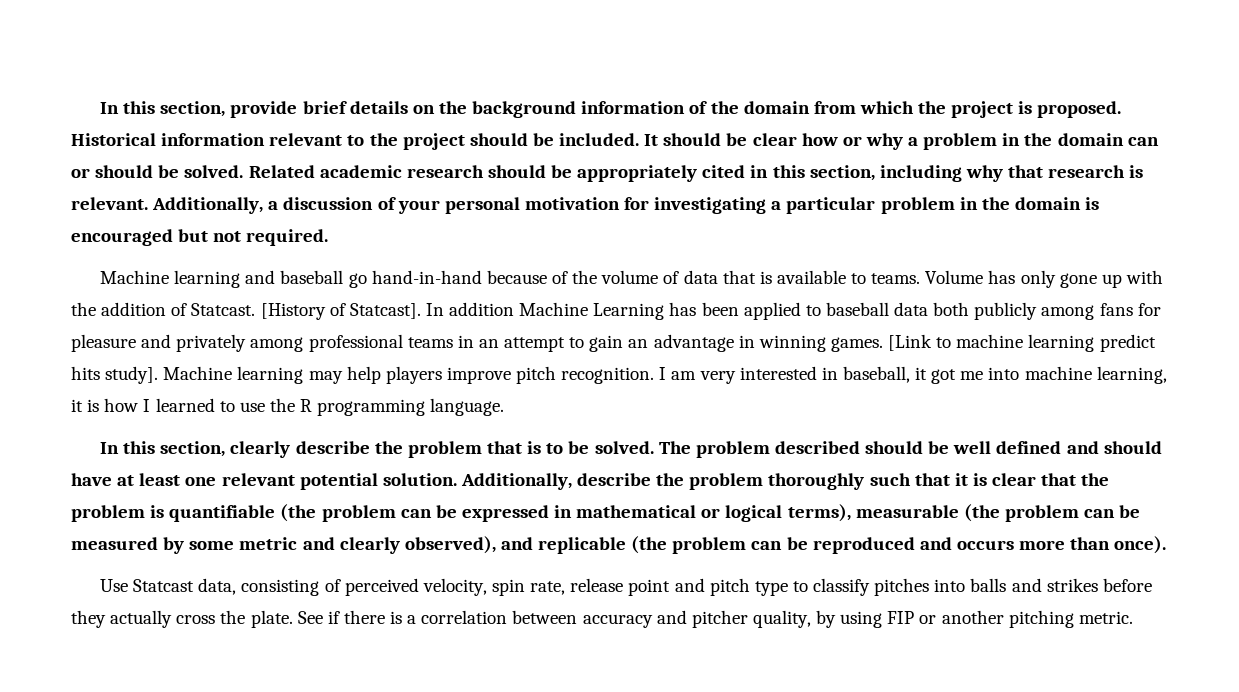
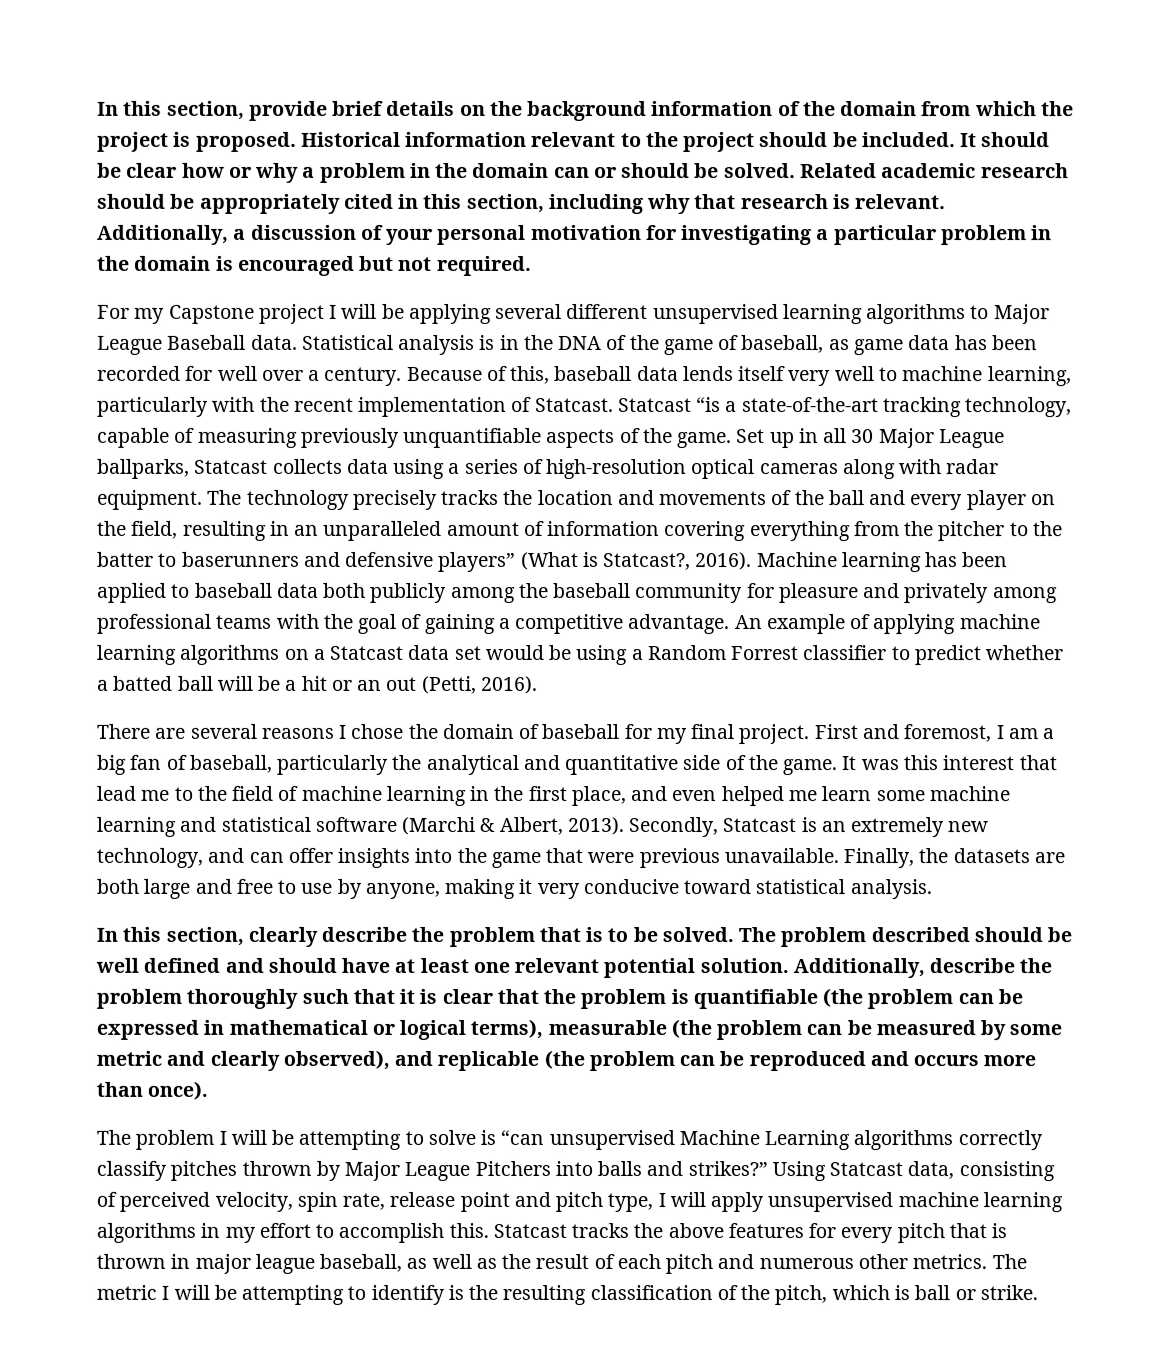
- Machine learning and baseball go hand-in-hand because of the volume of data that is available to teams. Volume has only gone up with the addition of Statcast. [History of Statcast]. In addition Machine Learning has been applied to baseball data both publicly among fans for pleasure and privately among professional teams in an attempt to gain an advantage in winning games. [Link to machine learning predict hits study]. Machine learning may help players improve pitch recognition. I am very interested in baseball, it got me into machine learning, it is how I learned to use the R programming language.
+ For my Capstone project I will be applying several different unsupervised learning algorithms to Major League Baseball data. Statistical analysis is in the DNA of the game of baseball, as game data has been recorded for well over a century. Because of this, baseball data lends itself very well to machine learning, particularly with the recent implementation of Statcast. Statcast “is a state-of-the-art tracking technology, capable of measuring previously unquantifiable aspects of the game. Set up in all 30 Major League ballparks, Statcast collects data using a series of high-resolution optical cameras along with radar equipment. The technology precisely tracks the location and movements of the ball and every player on the field, resulting in an unparalleled amount of information covering everything from the pitcher to the batter to baserunners and defensive players” (What is Statcast?, 2016). Machine learning has been applied to baseball data both publicly among the baseball community for pleasure and privately among professional teams with the goal of gaining a competitive advantage. An example of applying machine learning algorithms on a Statcast data set would be using a Random Forrest classifier to predict whether a batted ball will be a hit or an out (Petti, 2016).
+ There are several reasons I chose the domain of baseball for my final project. First and foremost, I am a big fan of baseball, particularly the analytical and quantitative side of the game. It was this interest that lead me to the field of machine learning in the first place, and even helped me learn some machine learning and statistical software (Marchi & Albert, 2013). Secondly, Statcast is an extremely new technology, and can offer insights into the game that were previous unavailable. Finally, the datasets are both large and free to use by anyone, making it very conducive toward statistical analysis.
- Use Statcast data, consisting of perceived velocity, spin rate, release point and pitch type to classify pitches into balls and strikes before they actually cross the plate. See if there is a correlation between accuracy and pitcher quality, by using FIP or another pitching metric.
+ The problem I will be attempting to solve is “can unsupervised Machine Learning algorithms correctly classify pitches thrown by Major League Pitchers into balls and strikes?” Using Statcast data, consisting of perceived velocity, spin rate, release point and pitch type, I will apply unsupervised machine learning algorithms in my effort to accomplish this. Statcast tracks the above features for every pitch that is thrown in major league baseball, as well as the result of each pitch and numerous other metrics. The metric I will be attempting to identify is the resulting classification of the pitch, which is ball or strike.

